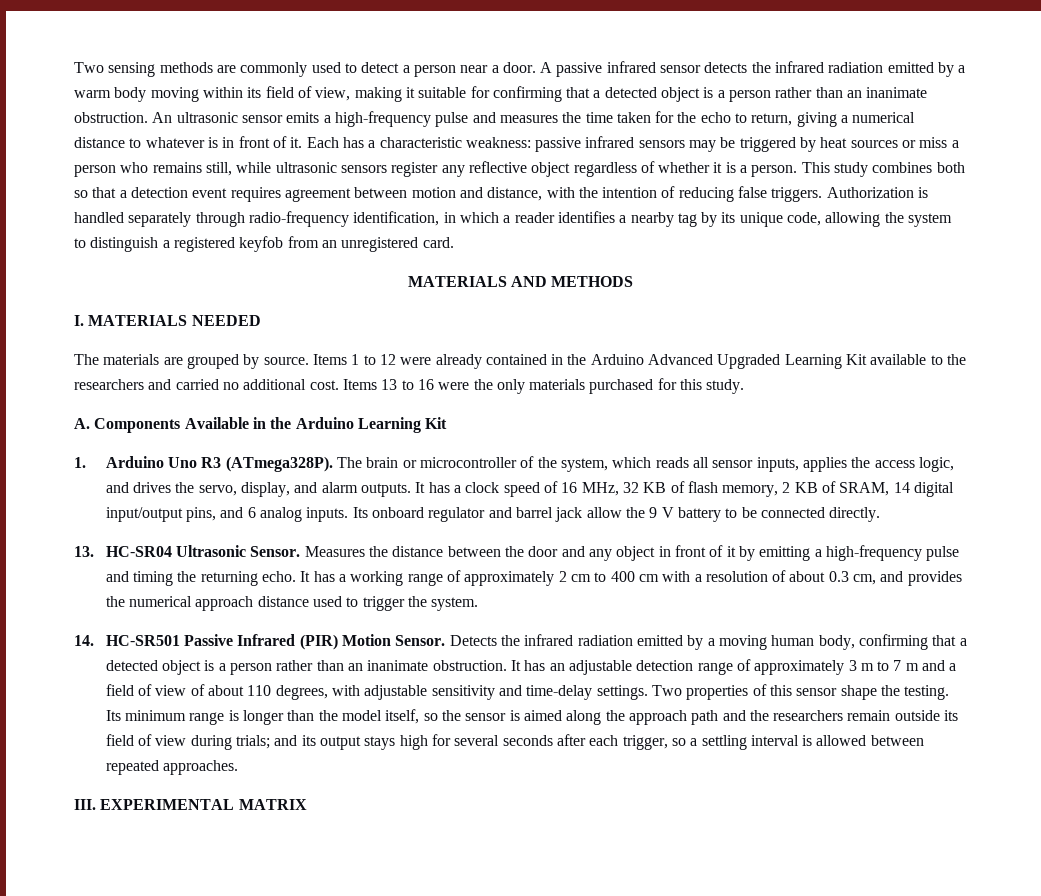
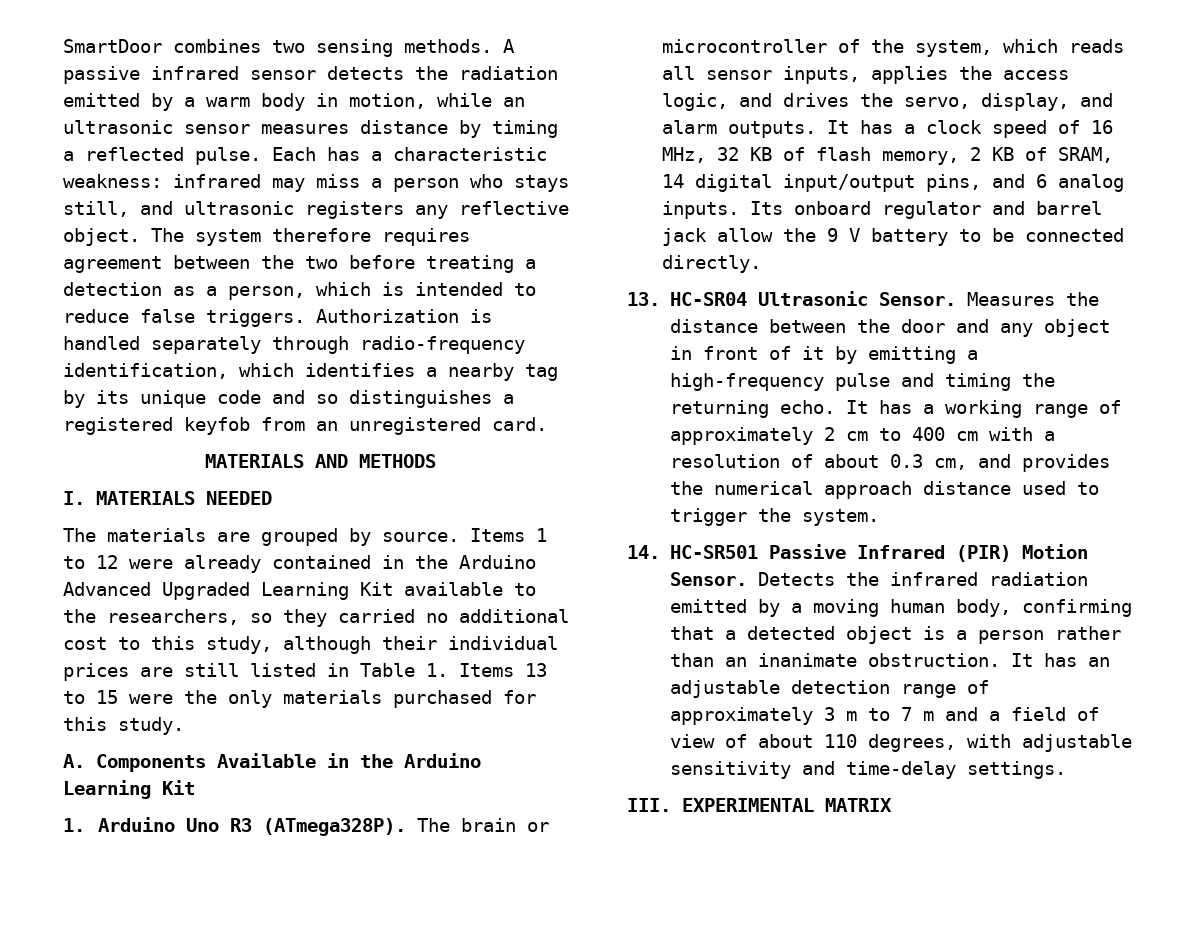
- Two sensing methods are commonly used to detect a person near a door.
+ SmartDoor combines two sensing methods.
- A passive infrared sensor detects the infrared radiation emitted by a warm body moving within its field of view, making it suitable for confirming that a detected object is a person rather than an inanimate obstruction. An ultrasonic sensor emits a high-frequency pulse and measures the time taken for the echo to return, giving a numerical distance to whatever is in front of it.
+ A passive infrared sensor detects the radiation emitted by a warm body in motion, while an ultrasonic sensor measures distance by timing a reflected pulse.
- Each has a characteristic weakness: passive infrared sensors may be triggered by heat sources or miss a person who remains still, while ultrasonic sensors register any reflective object regardless of whether it is a person. This study combines both so that a detection event requires agreement between motion and distance, with the intention of reducing false triggers.
+ Each has a characteristic weakness: infrared may miss a person who stays still, and ultrasonic registers any reflective object. The system therefore requires agreement between the two before treating a detection as a person, which is intended to reduce false triggers.
- Authorization is handled separately through radio-frequency identification, in which a reader identifies a nearby tag by its unique code, allowing the system to distinguish a registered keyfob from an unregistered card.
+ Authorization is handled separately through radio-frequency identification, which identifies a nearby tag by its unique code and so distinguishes a registered keyfob from an unregistered card.
- Items 1 to 12 were already contained in the Arduino Advanced Upgraded Learning Kit available to the researchers and carried no additional cost. Items 13 to 16 were the only materials purchased for this study.
+ Items 1 to 12 were already contained in the Arduino Advanced Upgraded Learning Kit available to the researchers, so they carried no additional cost to this study, although their individual prices are still listed in Table 1. Items 13 to 15 were the only materials purchased for this study.
- Two properties of this sensor shape the testing. Its minimum range is longer than the model itself, so the sensor is aimed along the approach path and the researchers remain outside its field of view during trials; and its output stays high for several seconds after each trigger, so a settling interval is allowed between repeated approaches.

